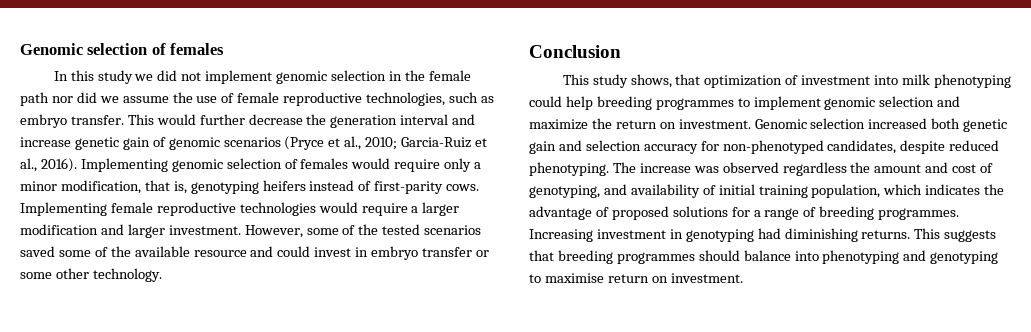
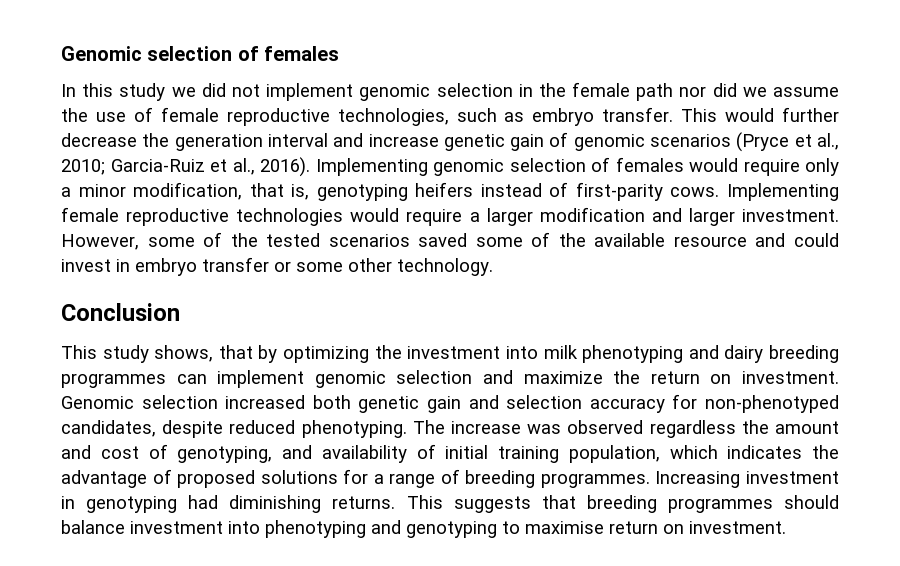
- This study shows, that optimization of investment into milk phenotyping could help breeding programmes to implement genomic selection and maximize the return on investment.
+ This study shows, that by optimizing the investment into milk phenotyping and dairy breeding programmes can implement genomic selection and maximize the return on investment.
- This suggests that breeding programmes should balance into phenotyping and genotyping to maximise return on investment.
+ This suggests that breeding programmes should balance investment into phenotyping and genotyping to maximise return on investment.

